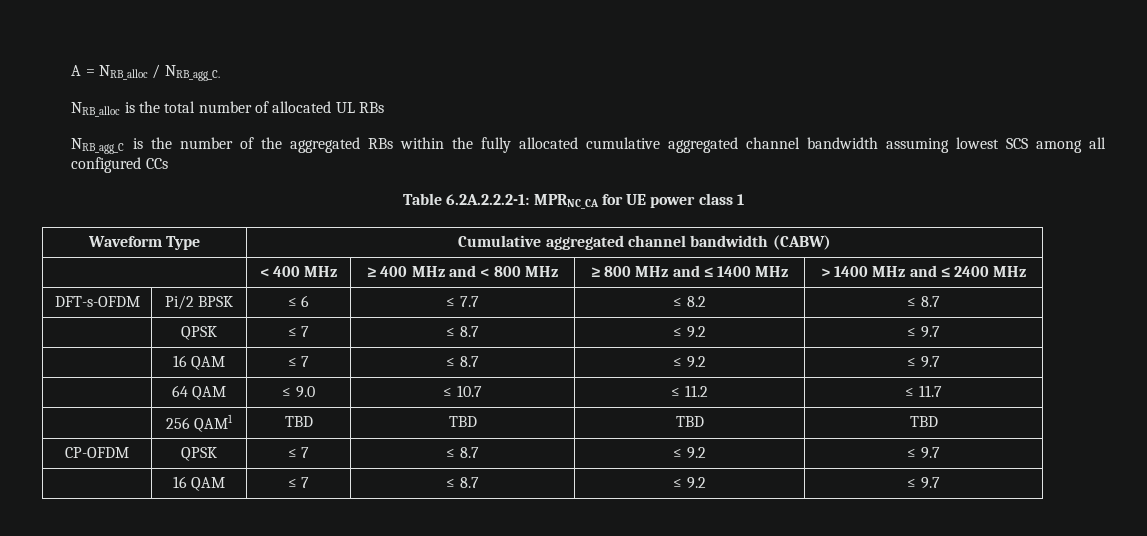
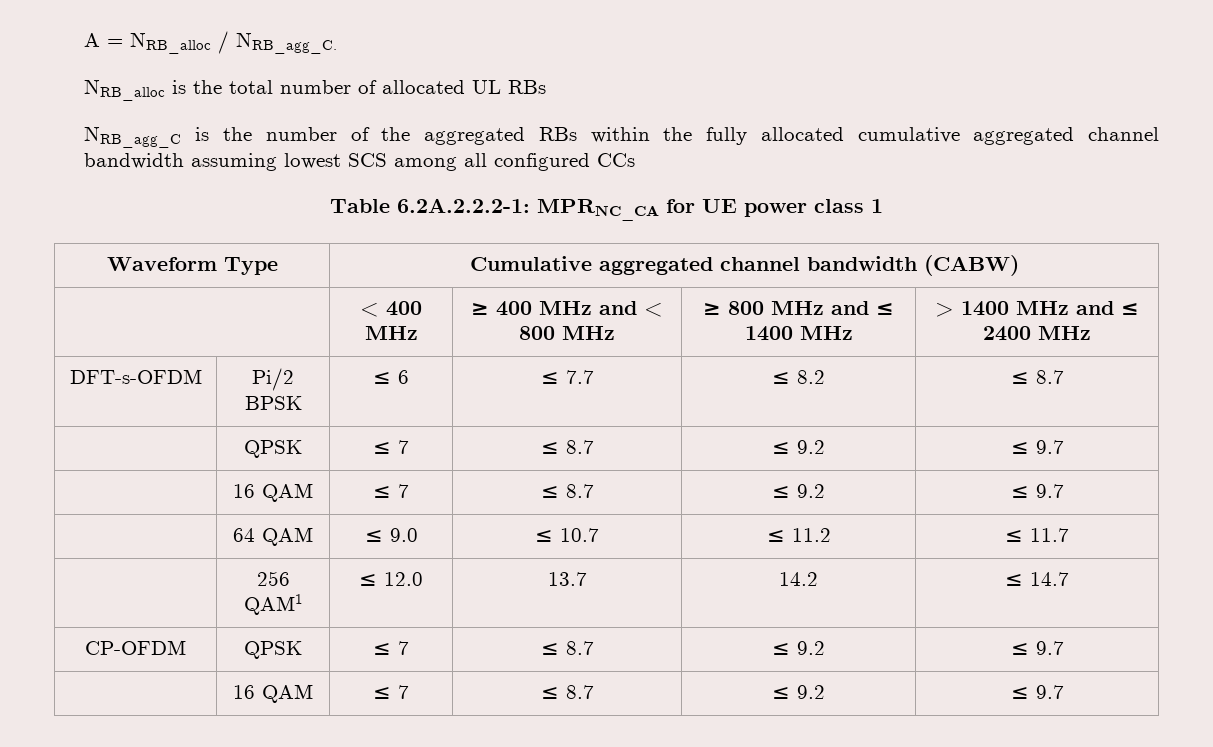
- | 256 QAM1 | TBD | TBD | TBD | TBD
+ | 256 QAM1 | ≤ 12.0 | 13.7 | 14.2 | ≤ 14.7

